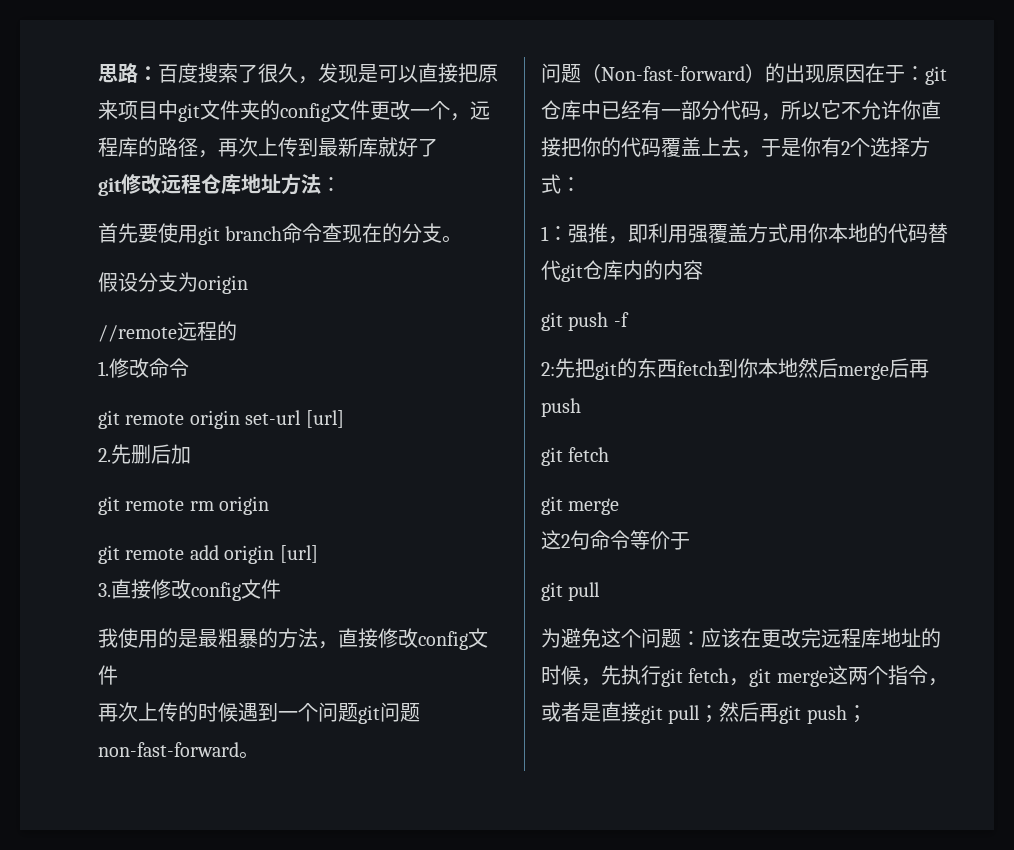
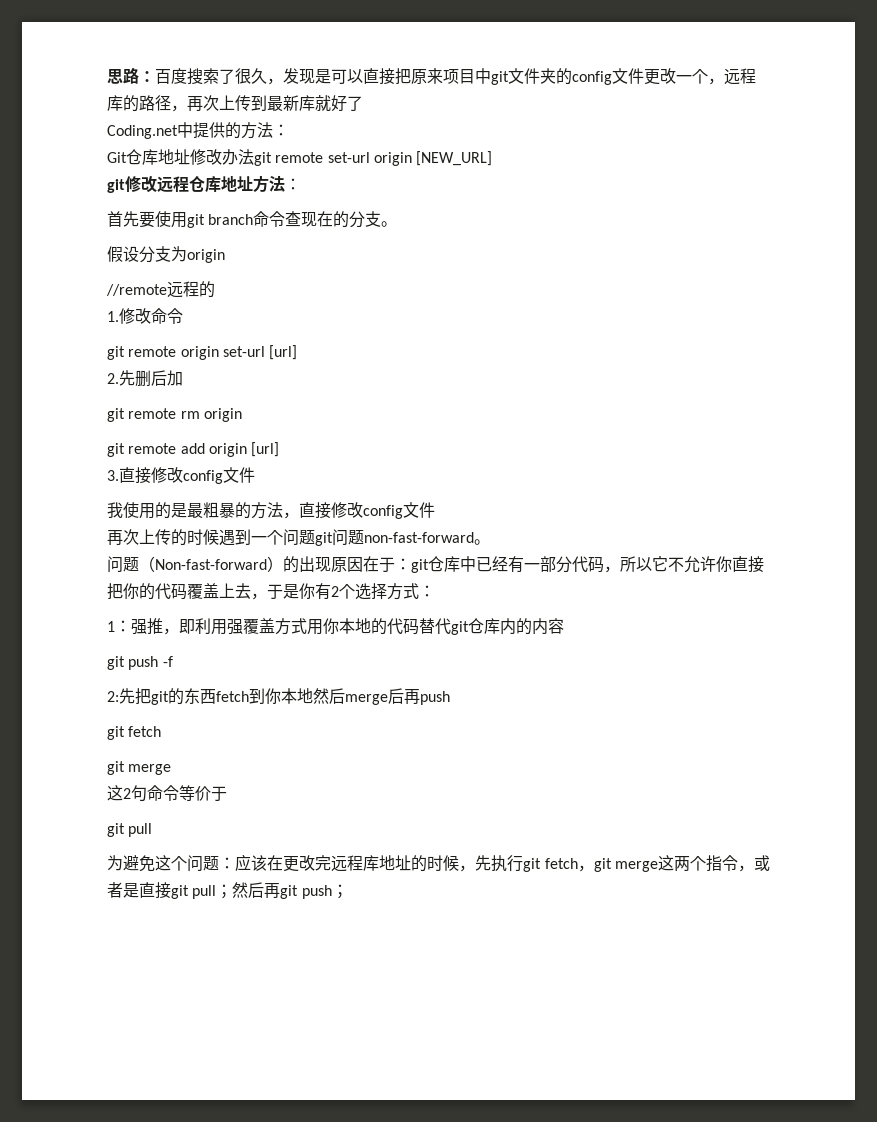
+ Coding.net中提供的方法：
+ Git仓库地址修改办法git remote set-url origin [NEW_URL]

